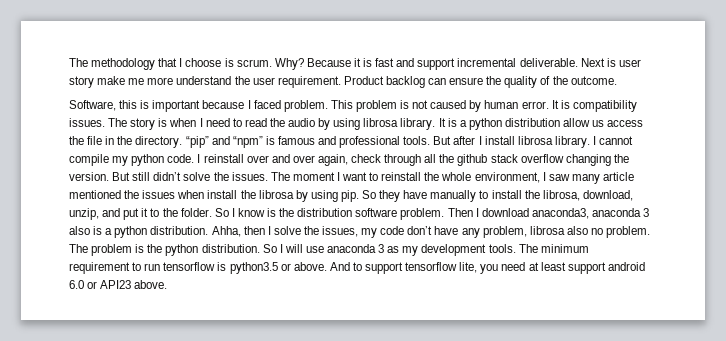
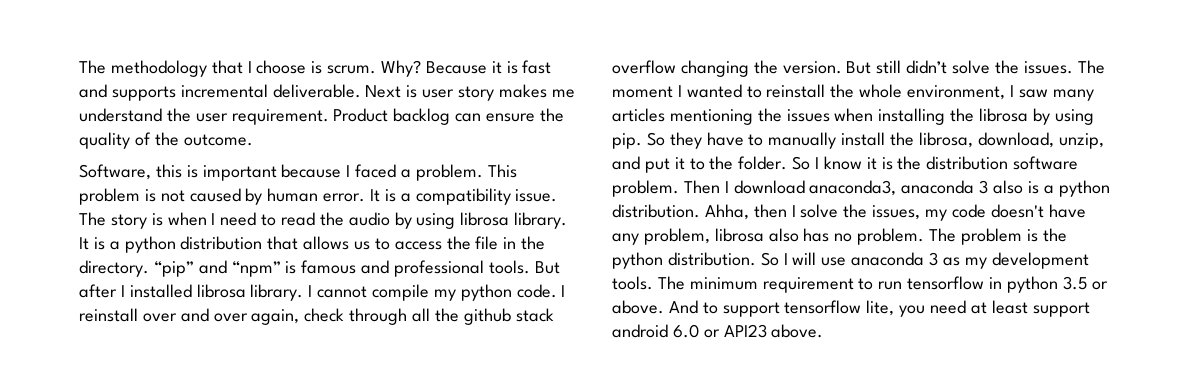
- Because it is fast and support incremental deliverable.
+ Because it is fast and supports incremental deliverable.
- Next is user story make me more understand the user requirement.
+ Next is user story makes me understand the user requirement.
- Software, this is important because I faced problem.
+ Software, this is important because I faced a problem.
- It is compatibility issues.
+ It is a compatibility issue.
- It is a python distribution allow us access the file in the directory.
+ It is a python distribution that allows us to access the file in the directory.
- But after I install librosa library.
+ But after I installed librosa library.
- The moment I want to reinstall the whole environment, I saw many article mentioned the issues when install the librosa by using pip.
+ The moment I wanted to reinstall the whole environment, I saw many articles mentioning the issues when installing the librosa by using pip.
- So they have manually to install the librosa, download, unzip, and put it to the folder.
+ So they have to manually install the librosa, download, unzip, and put it to the folder.
- So I know is the distribution software problem.
+ So I know it is the distribution software problem.
- Ahha, then I solve the issues, my code don’t have any problem, librosa also no problem.
+ Ahha, then I solve the issues, my code doesn't have any problem, librosa also has no problem.
- The minimum requirement to run tensorflow is python3.5 or above.
+ The minimum requirement to run tensorflow in python 3.5 or above.

